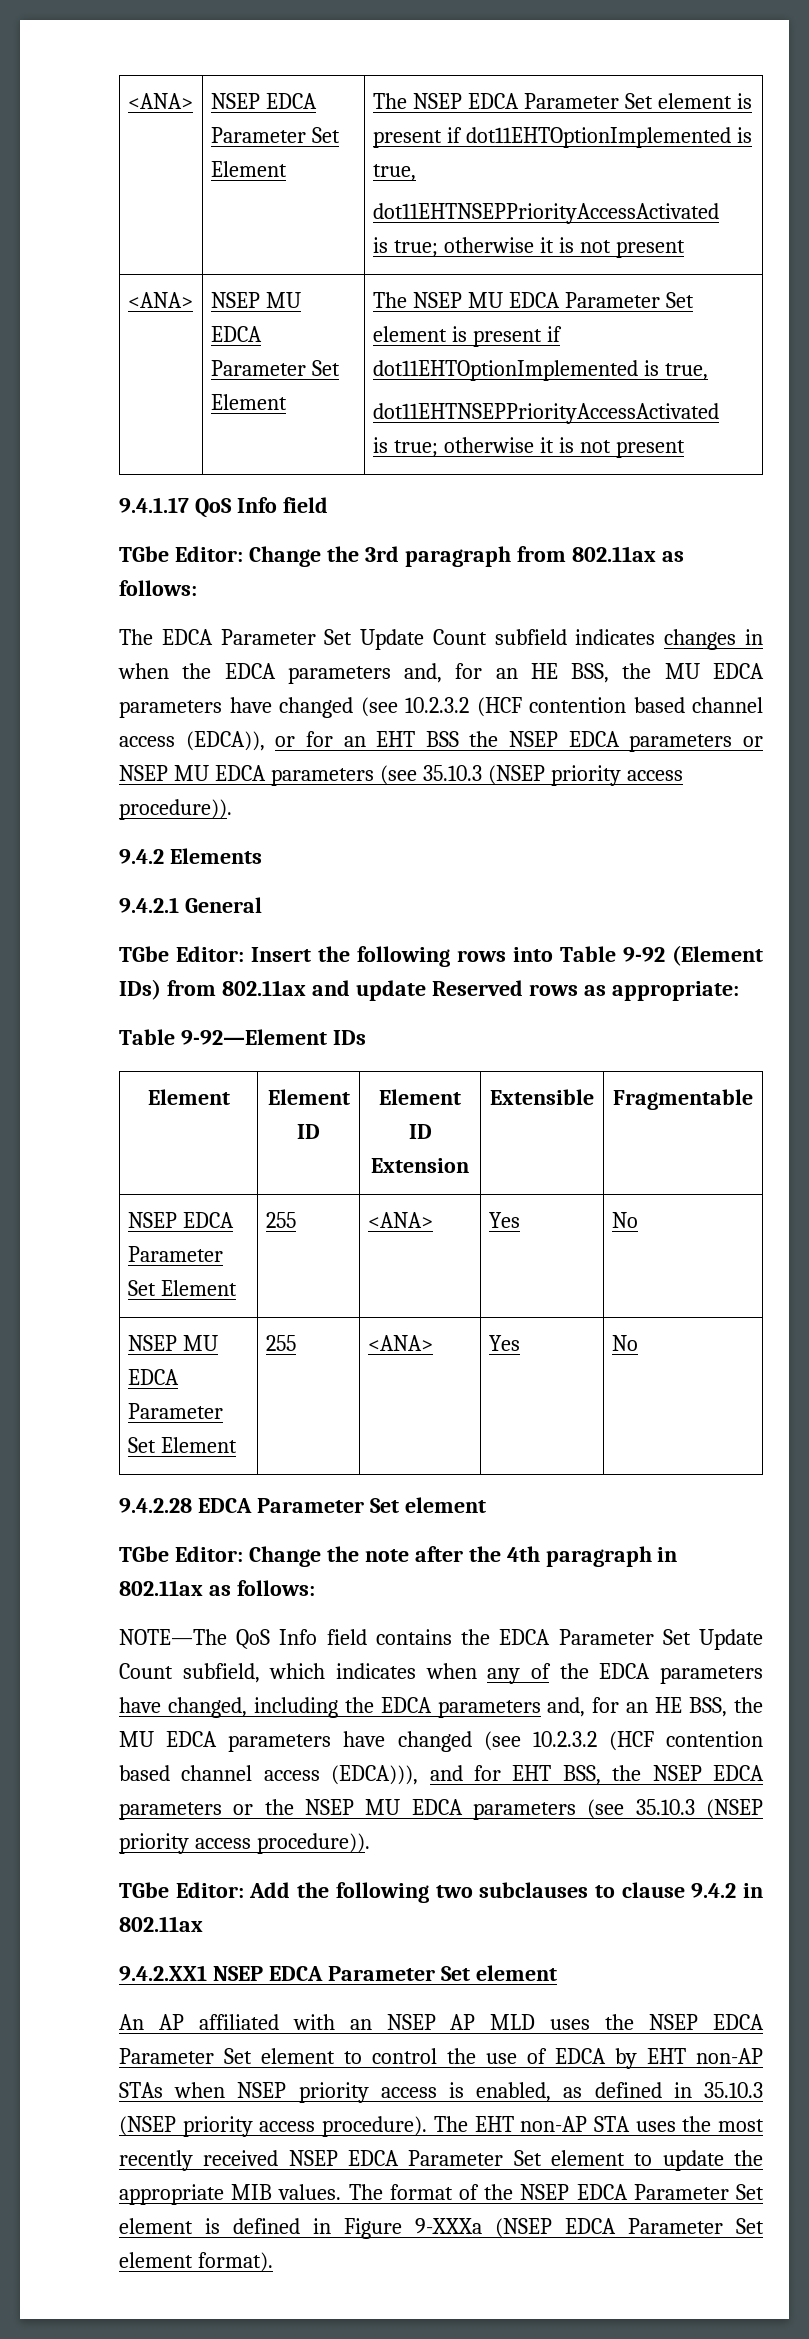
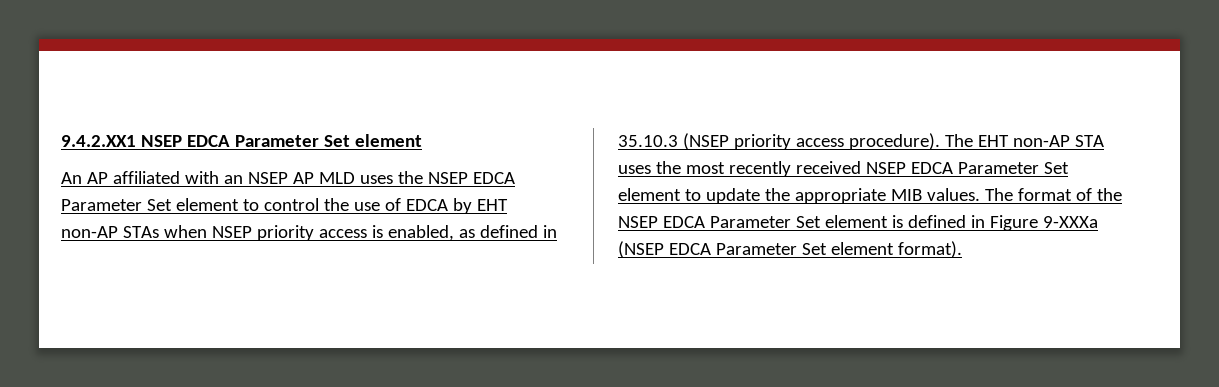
- <ANA> | NSEP EDCA Parameter Set Element | The NSEP EDCA Parameter Set element is present if dot11EHTOptionImplemented is true,
- dot11EHTNSEPPriorityAccessActivated
- is true; otherwise it is not present
- <ANA> | NSEP MU EDCA Parameter Set Element | The NSEP MU EDCA Parameter Set element is present if dot11EHTOptionImplemented is true,
- dot11EHTNSEPPriorityAccessActivated
- is true; otherwise it is not present
- 9.4.1.17 QoS Info field
- TGbe Editor: Change the 3rd paragraph from 802.11ax as follows:
- The EDCA Parameter Set Update Count subfield indicates changes in when the EDCA parameters and, for an HE BSS, the MU EDCA parameters have changed (see 10.2.3.2 (HCF contention based channel access (EDCA)), or for an EHT BSS the NSEP EDCA parameters or NSEP MU EDCA parameters (see 35.10.3 (NSEP priority access procedure)).
- 9.4.2 Elements
- 9.4.2.1 General
- TGbe Editor: Insert the following rows into Table 9-92 (Element IDs) from 802.11ax and update Reserved rows as appropriate:
- Table 9-92—Element IDs
- Element | Element ID | Element ID Extension | Extensible | Fragmentable
- NSEP EDCA Parameter Set Element | 255 | <ANA> | Yes | No
- NSEP MU EDCA Parameter Set Element | 255 | <ANA> | Yes | No
- 9.4.2.28 EDCA Parameter Set element
- TGbe Editor: Change the note after the 4th paragraph in 802.11ax as follows:
- NOTE—The QoS Info field contains the EDCA Parameter Set Update Count subfield, which indicates when any of the EDCA parameters have changed, including the EDCA parameters and, for an HE BSS, the MU EDCA parameters have changed (see 10.2.3.2 (HCF contention based channel access (EDCA))), and for EHT BSS, the NSEP EDCA parameters or the NSEP MU EDCA parameters (see 35.10.3 (NSEP priority access procedure)).
- TGbe Editor: Add the following two subclauses to clause 9.4.2 in 802.11ax

